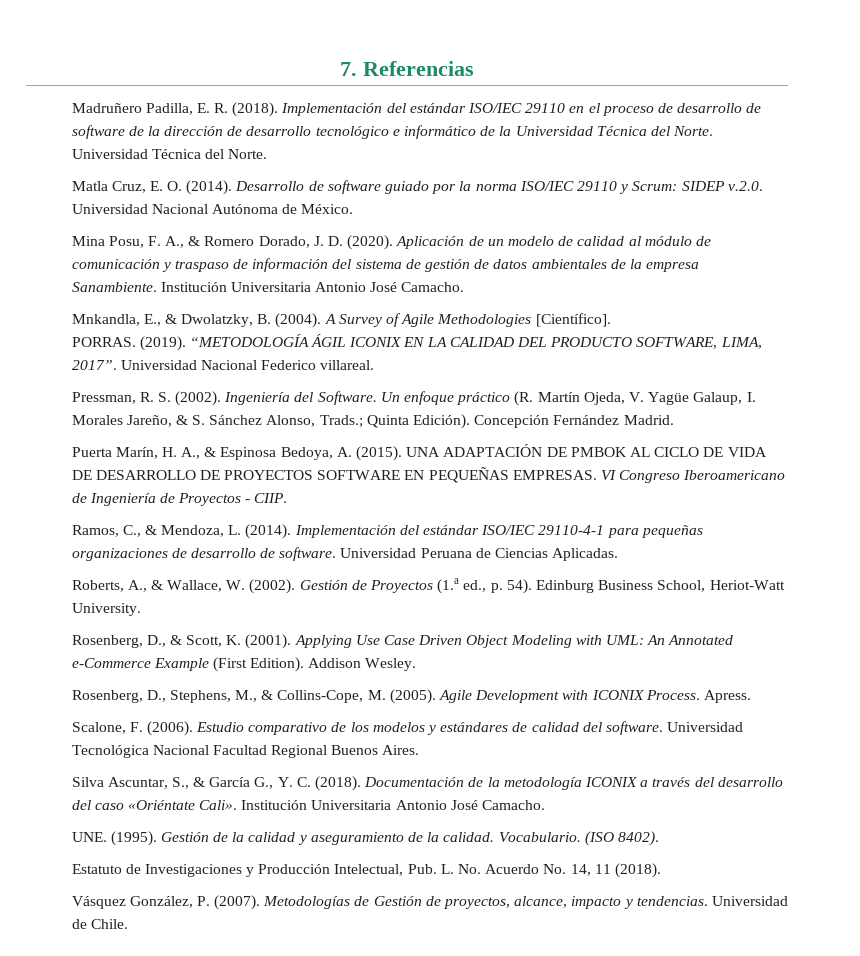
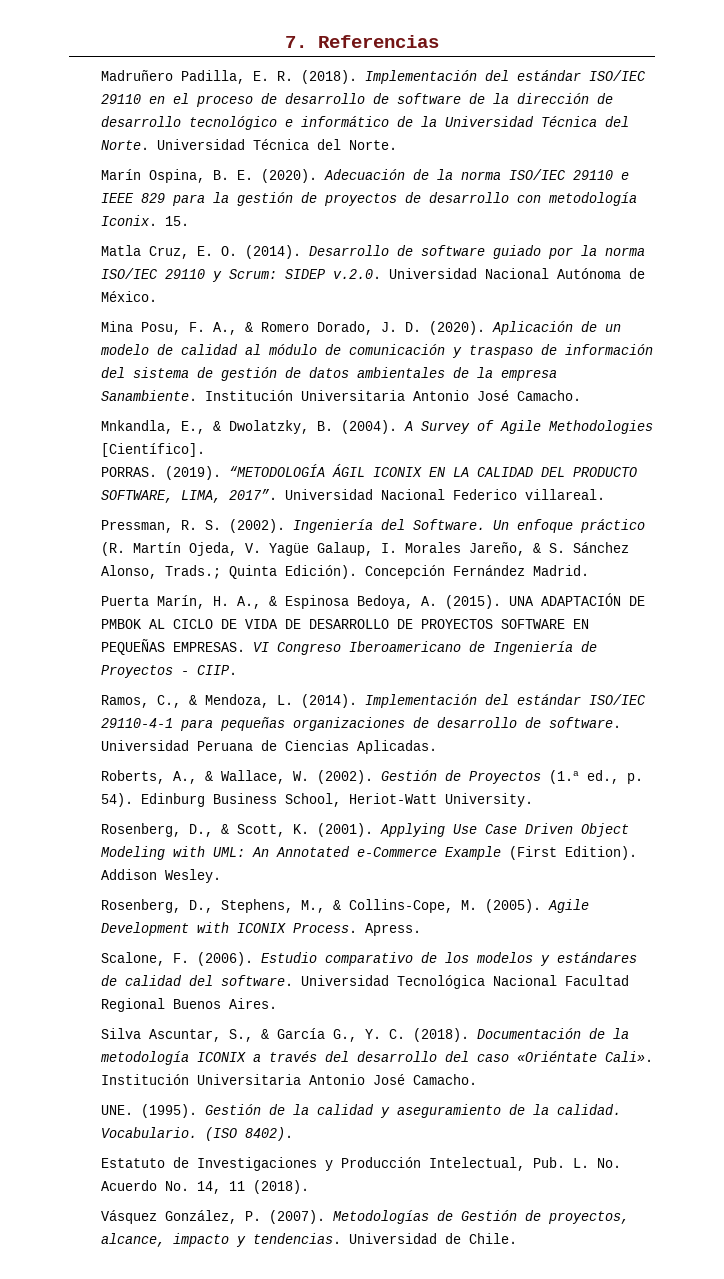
+ Marín Ospina, B. E. (2020). Adecuación de la norma ISO/IEC 29110 e IEEE 829 para la gestión de proyectos de desarrollo con metodología Iconix. 15.

